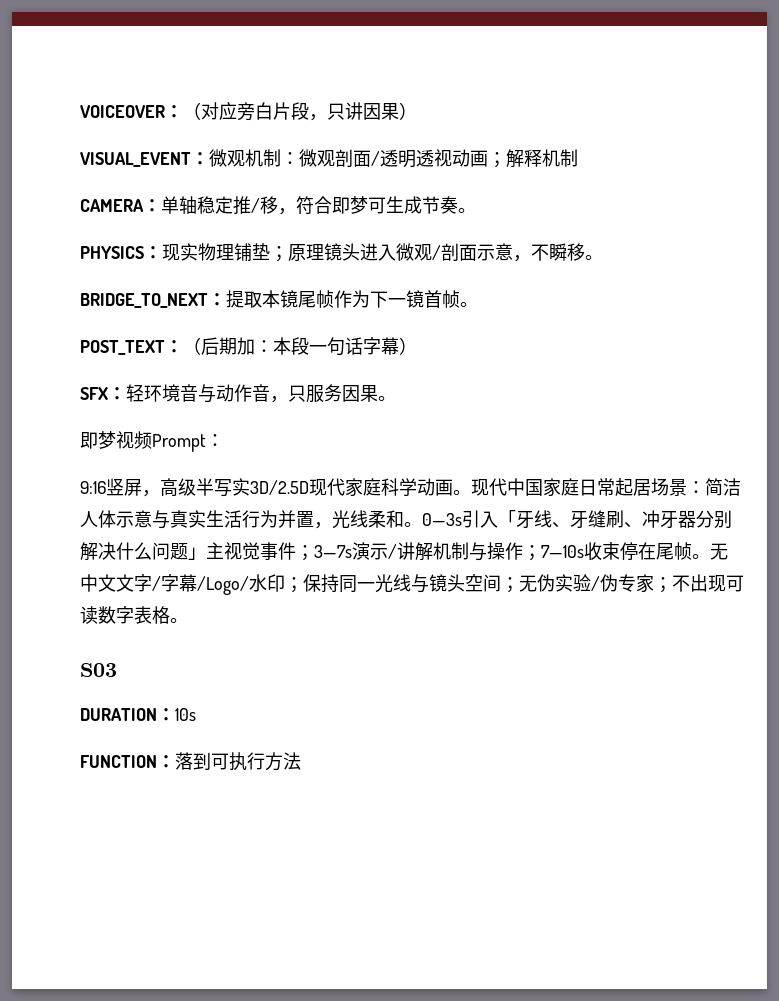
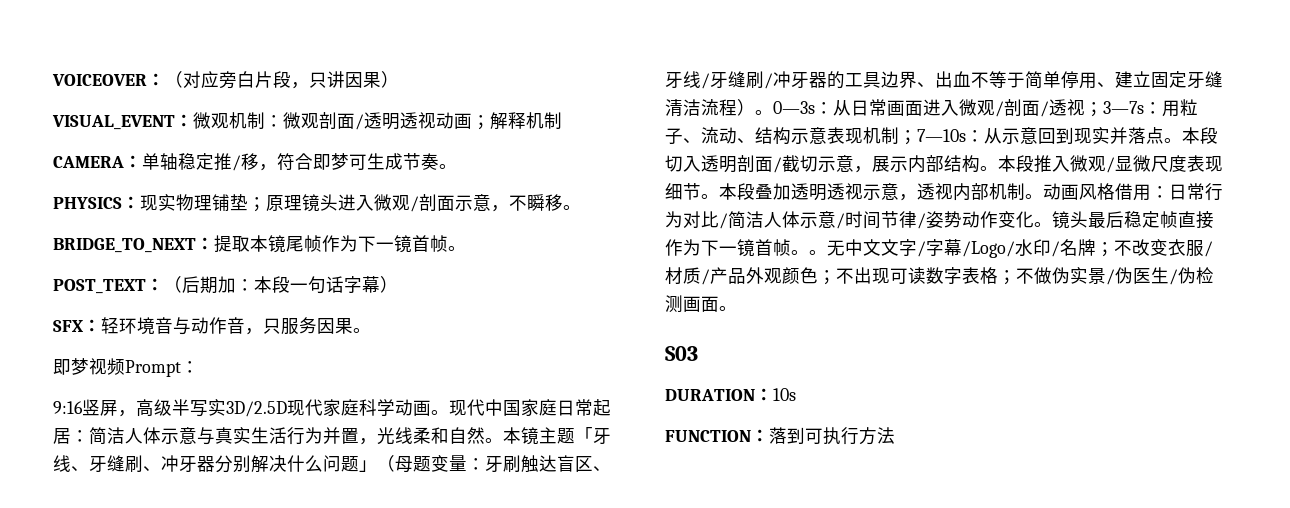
- 现代中国家庭日常起居场景：简洁人体示意与真实生活行为并置，光线柔和。0—3s引入「牙线、牙缝刷、冲牙器分别解决什么问题」主视觉事件；3—7s演示/讲解机制与操作；7—10s收束停在尾帧。
+ 现代中国家庭日常起居：简洁人体示意与真实生活行为并置，光线柔和自然。本镜主题「牙线、牙缝刷、冲牙器分别解决什么问题」（母题变量：牙刷触达盲区、牙线/牙缝刷/冲牙器的工具边界、出血不等于简单停用、建立固定牙缝清洁流程）。0—3s：从日常画面进入微观/剖面/透视；3—7s：用粒子、流动、结构示意表现机制；7—10s：从示意回到现实并落点。本段切入透明剖面/截切示意，展示内部结构。本段推入微观/显微尺度表现细节。本段叠加透明透视示意，透视内部机制。动画风格借用：日常行为对比/简洁人体示意/时间节律/姿势动作变化。镜头最后稳定帧直接作为下一镜首帧。。
- 无中文文字/字幕/Logo/水印；保持同一光线与镜头空间；无伪实验/伪专家；不出现可读数字表格。
+ 无中文文字/字幕/Logo/水印/名牌；不改变衣服/材质/产品外观颜色；不出现可读数字表格；不做伪实景/伪医生/伪检测画面。

